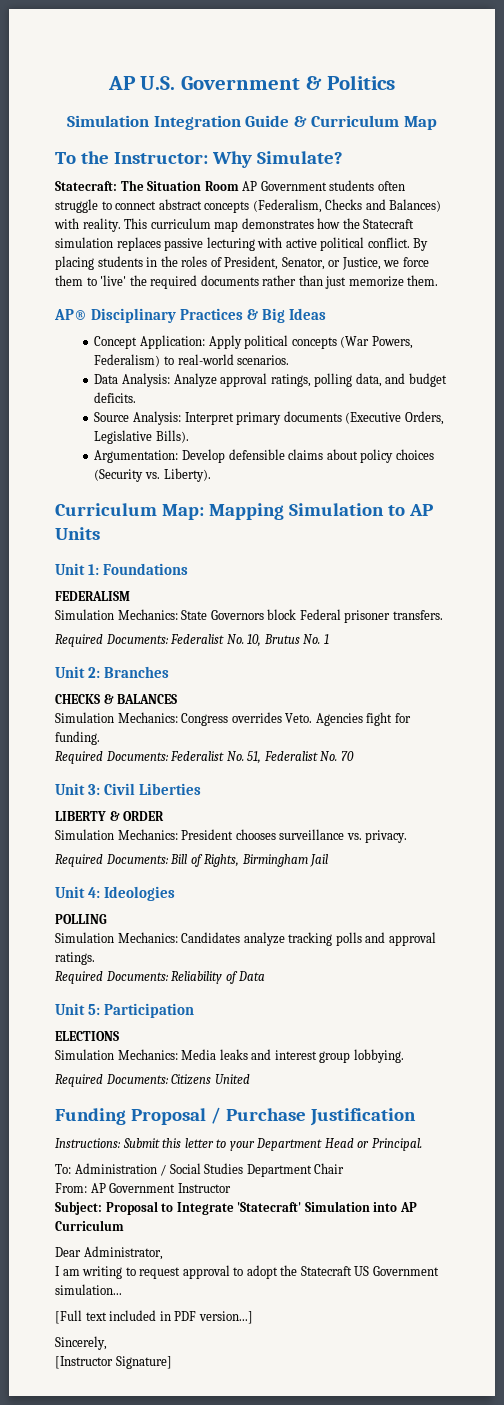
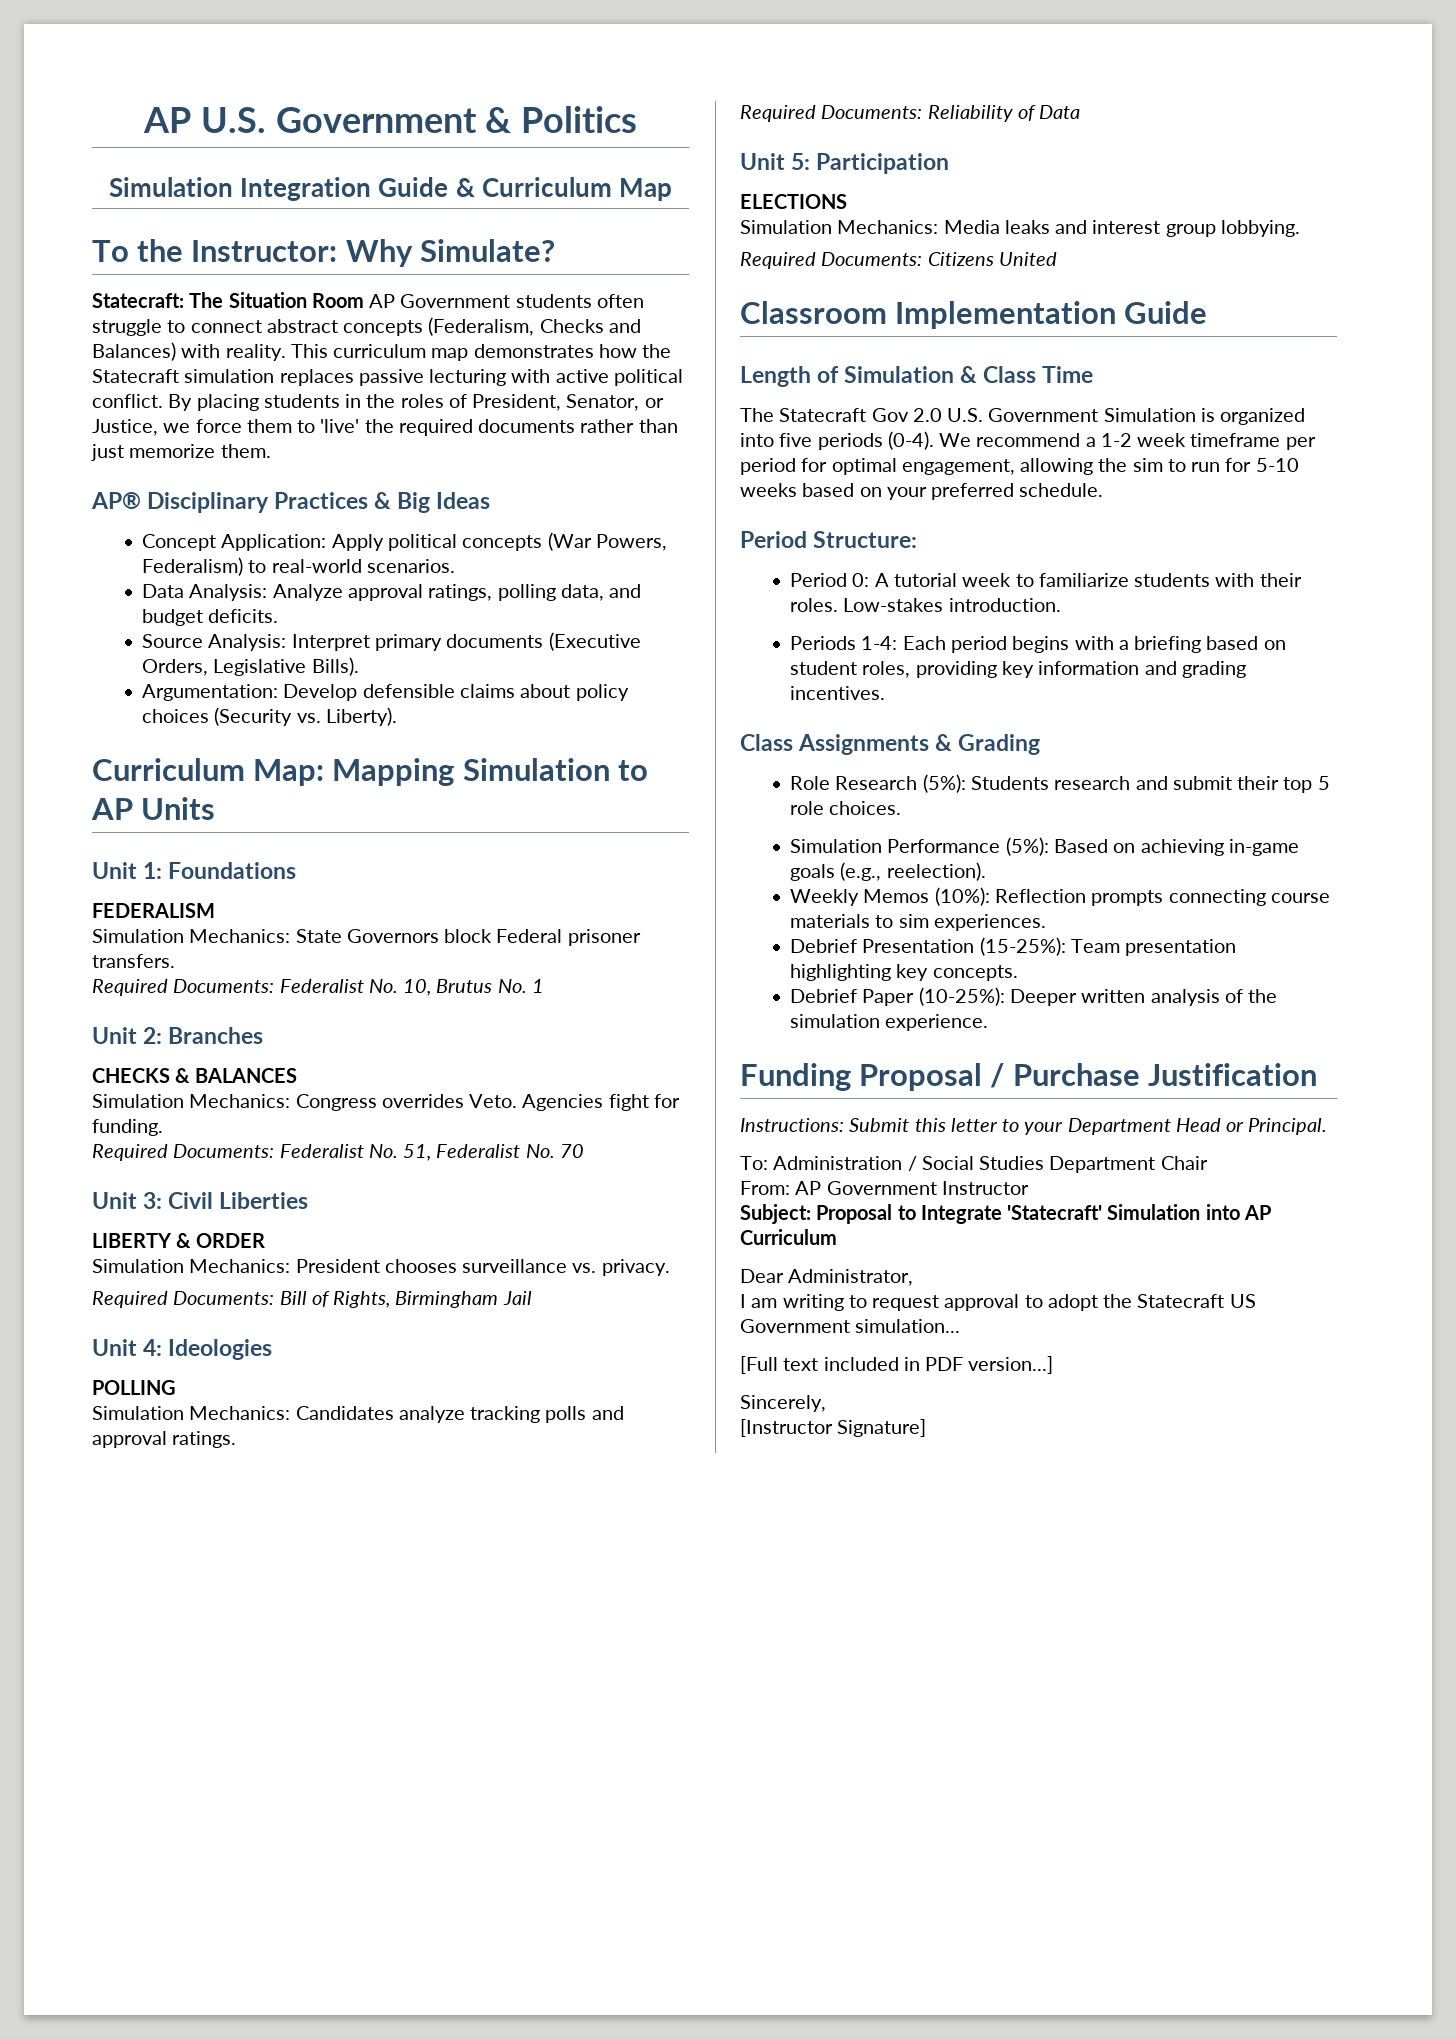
+ Classroom Implementation Guide
+ Length of Simulation & Class Time
+ The Statecraft Gov 2.0 U.S. Government Simulation is organized into five periods (0-4). We recommend a 1-2 week timeframe per period for optimal engagement, allowing the sim to run for 5-10 weeks based on your preferred schedule.
+ Period Structure:
+ Period 0: A tutorial week to familiarize students with their roles. Low-stakes introduction.
+ Periods 1-4: Each period begins with a briefing based on student roles, providing key information and grading incentives.
+ Class Assignments & Grading
+ Role Research (5%): Students research and submit their top 5 role choices.
+ Simulation Performance (5%): Based on achieving in-game goals (e.g., reelection).
+ Weekly Memos (10%): Reflection prompts connecting course materials to sim experiences.
+ Debrief Presentation (15-25%): Team presentation highlighting key concepts.
+ Debrief Paper (10-25%): Deeper written analysis of the simulation experience.

